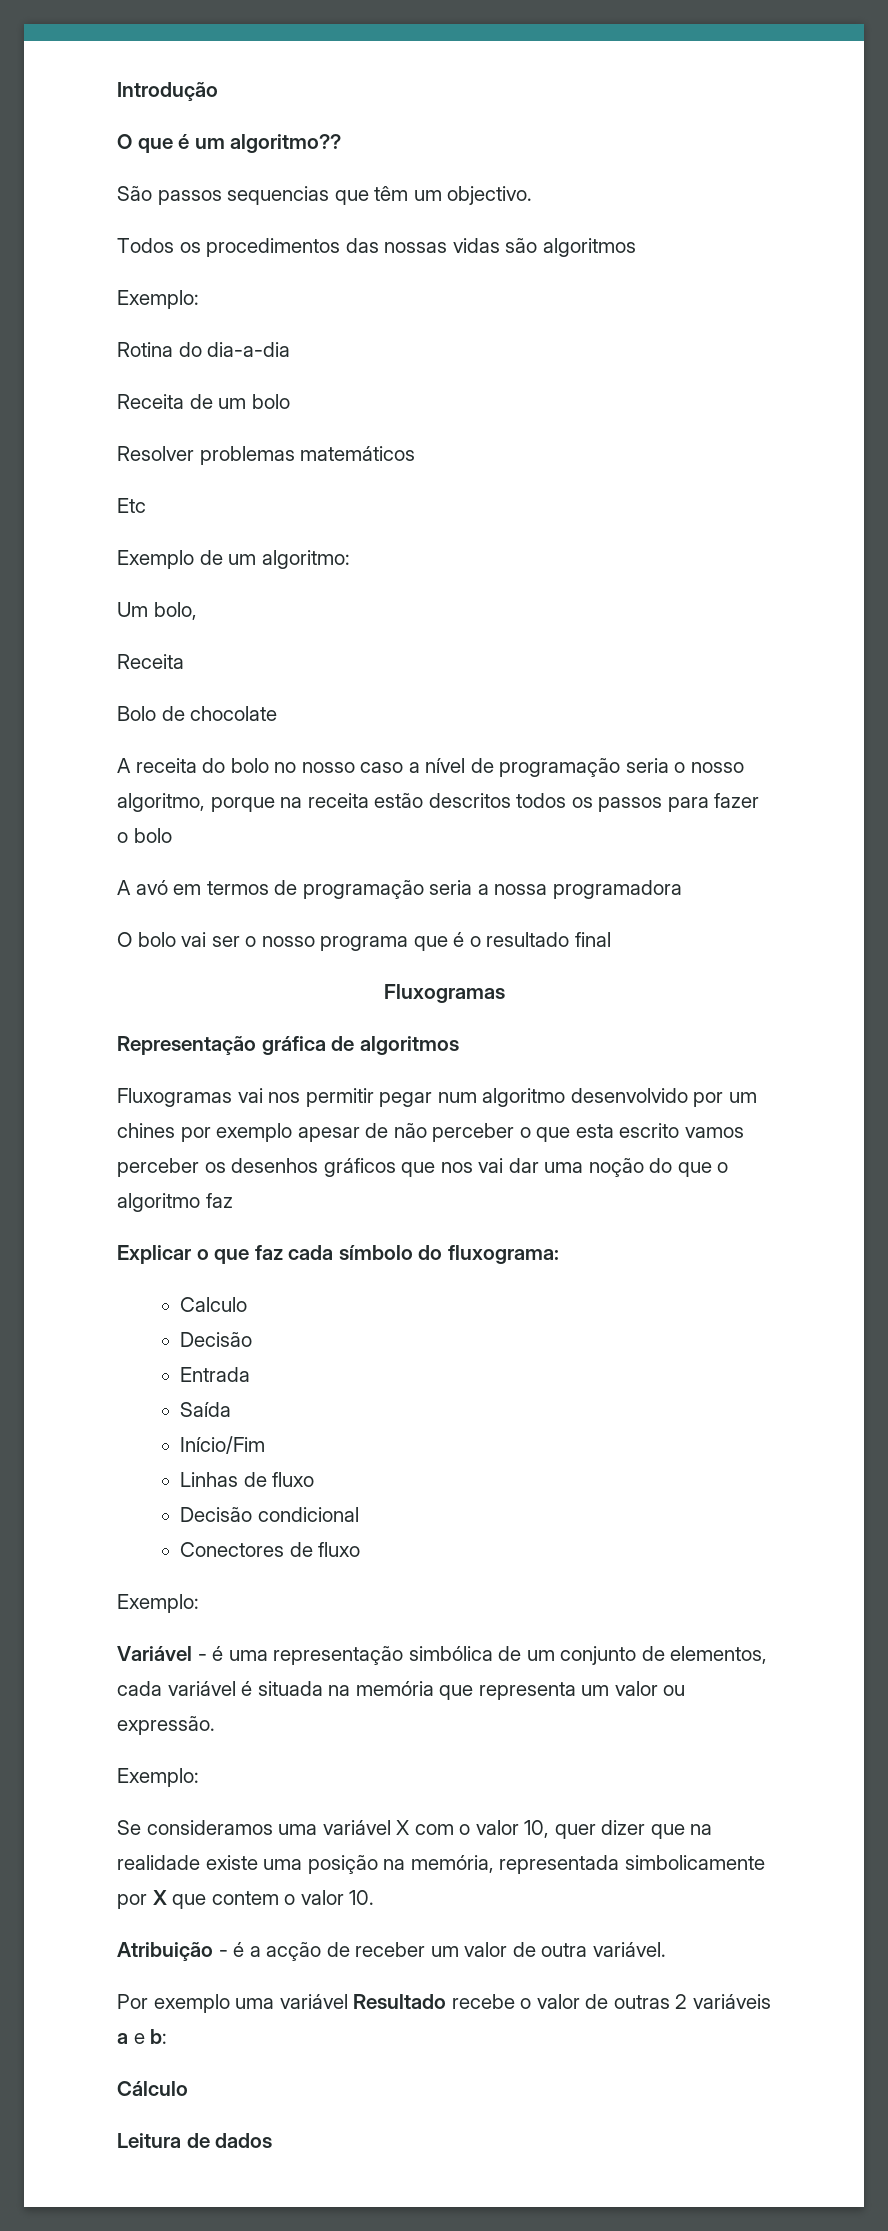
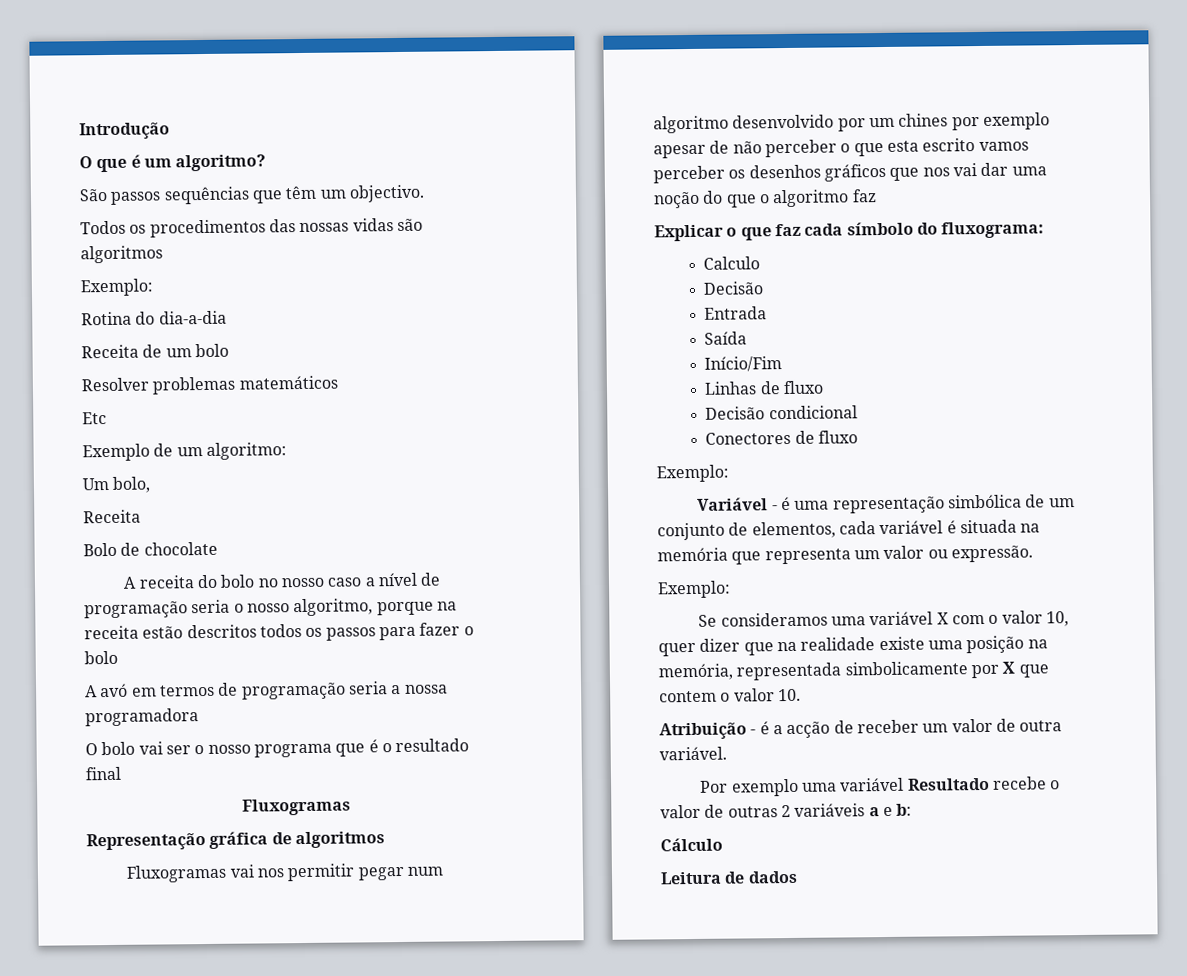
- O que é um algoritmo??
+ O que é um algoritmo?
- São passos sequencias que têm um objectivo.
+ São passos sequências que têm um objectivo.

